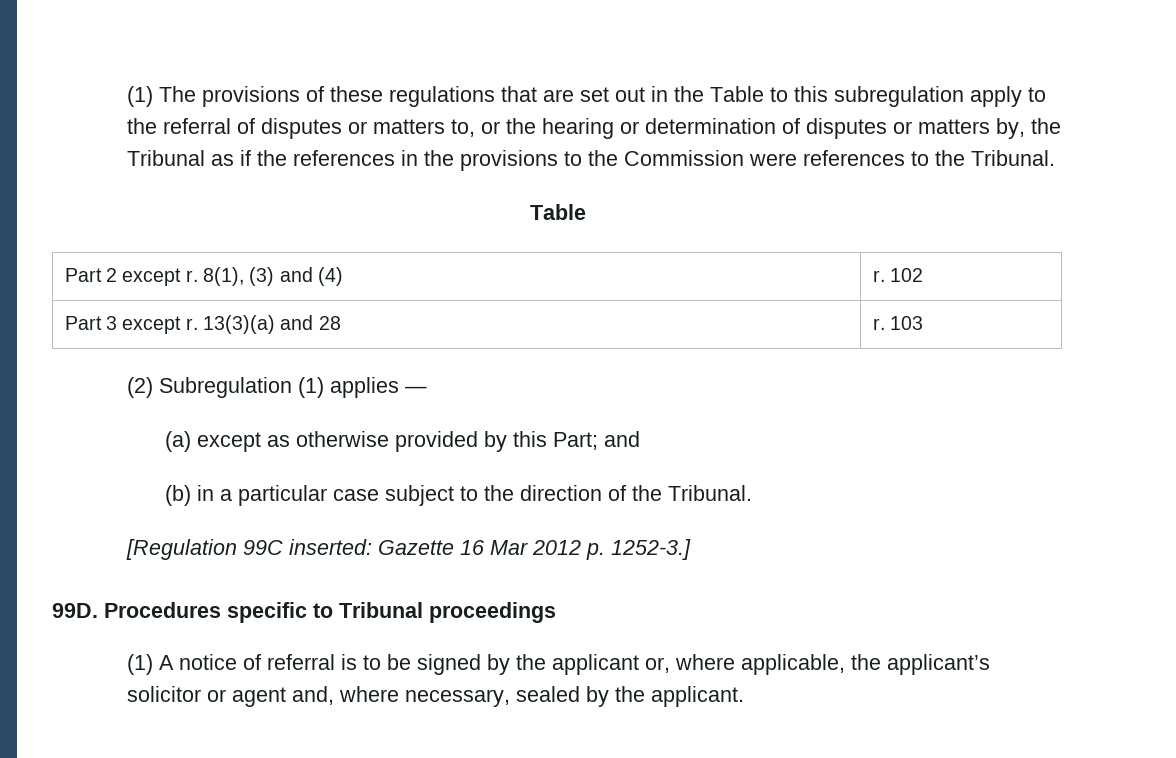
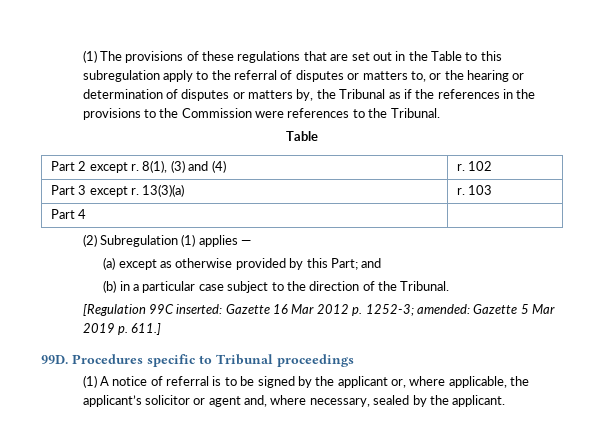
- Part 3 except r. 13(3)(a) and 28 | r. 103
+ Part 3 except r. 13(3)(a) | r. 103
+ Part 4 |
- [Regulation 99C inserted: Gazette 16 Mar 2012 p. 1252-3.]
+ [Regulation 99C inserted: Gazette 16 Mar 2012 p. 1252-3; amended: Gazette 5 Mar 2019 p. 611.]

